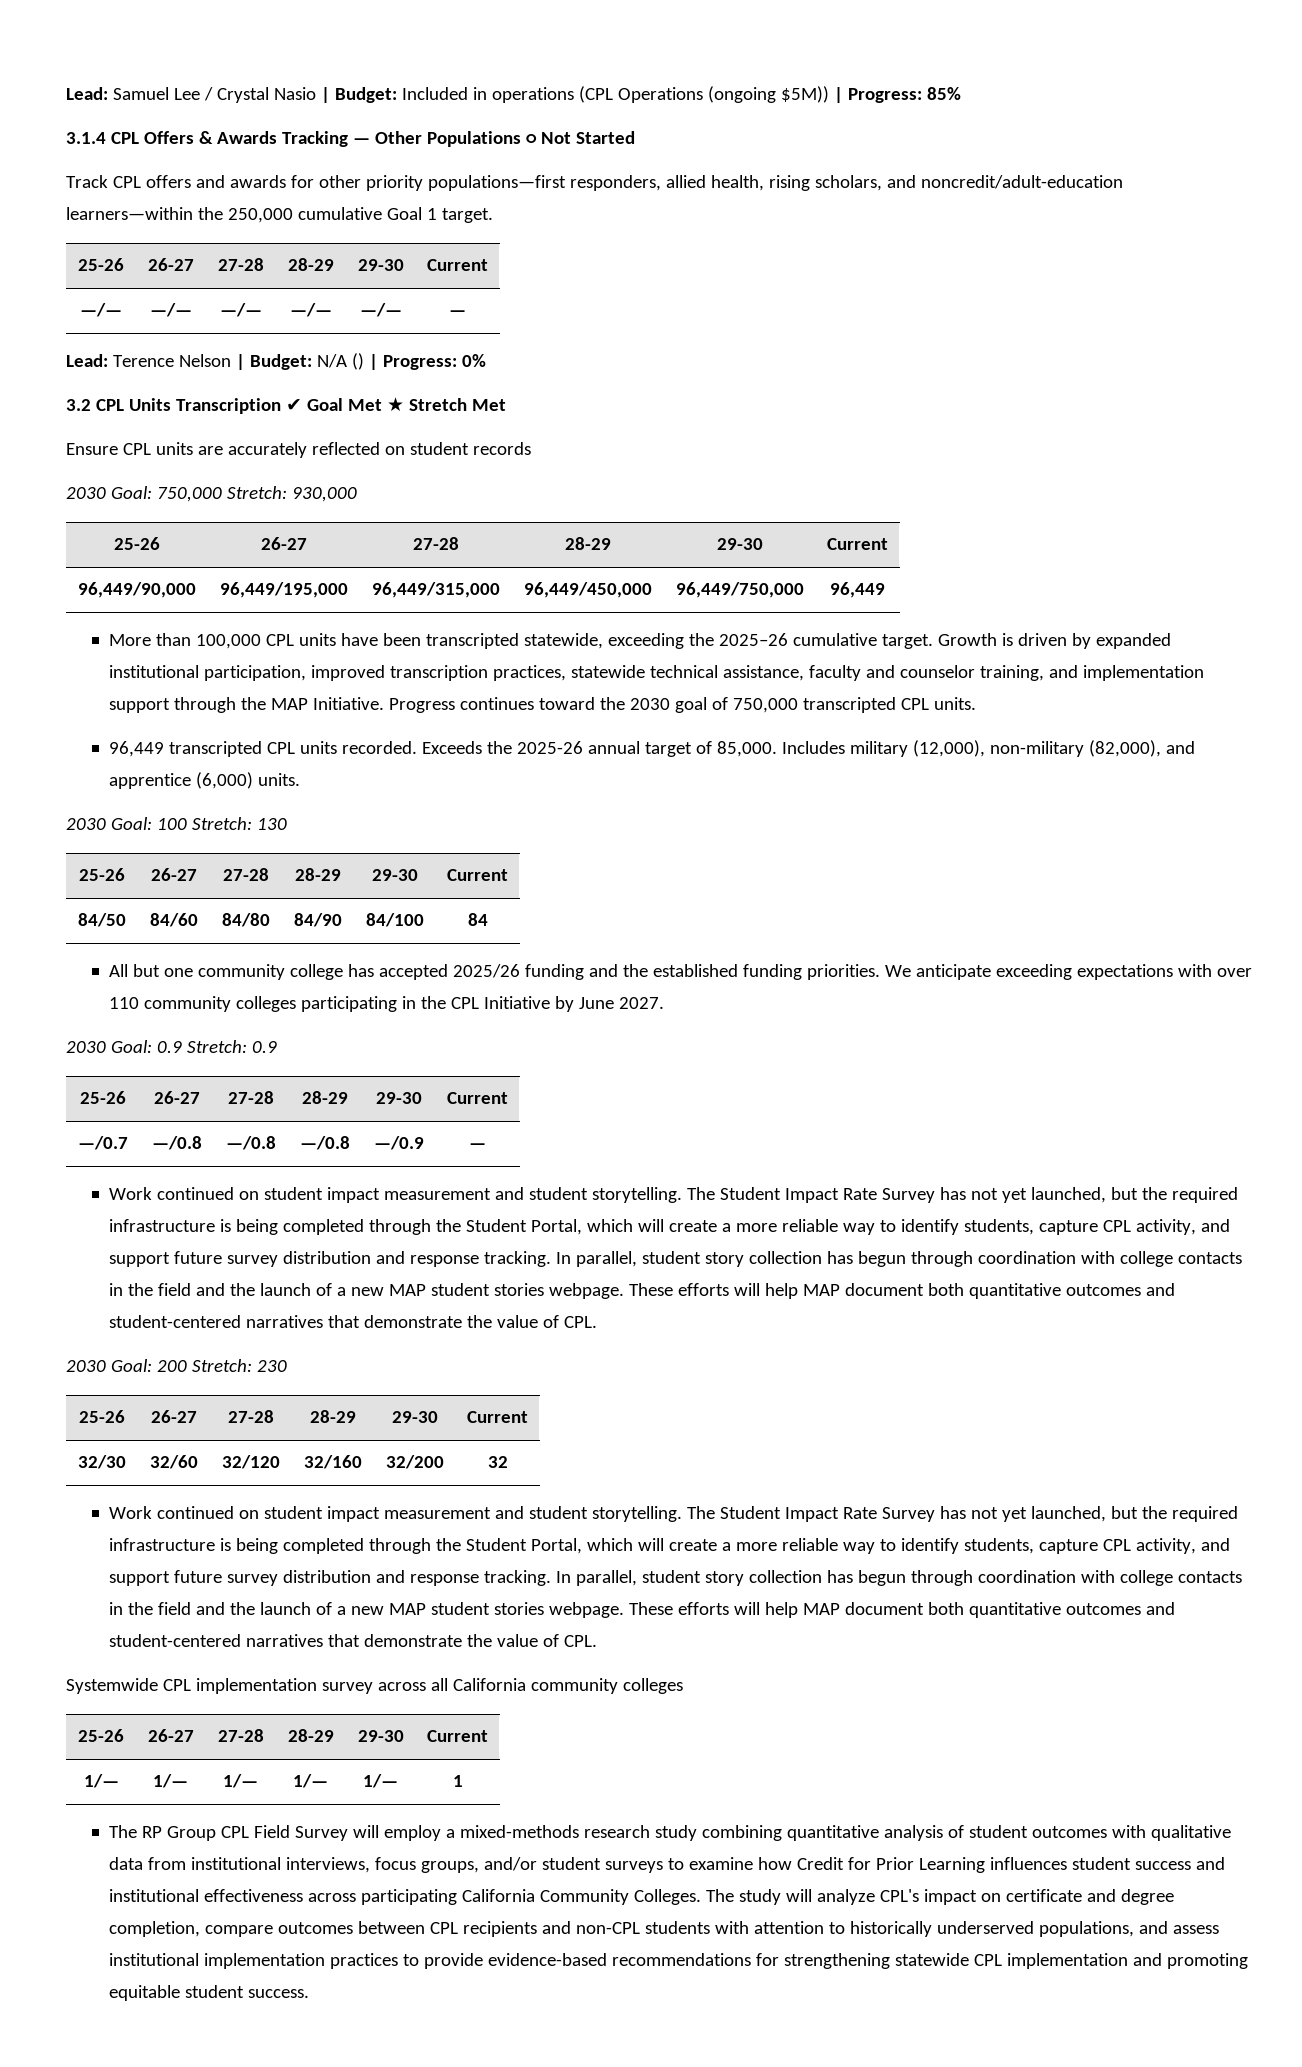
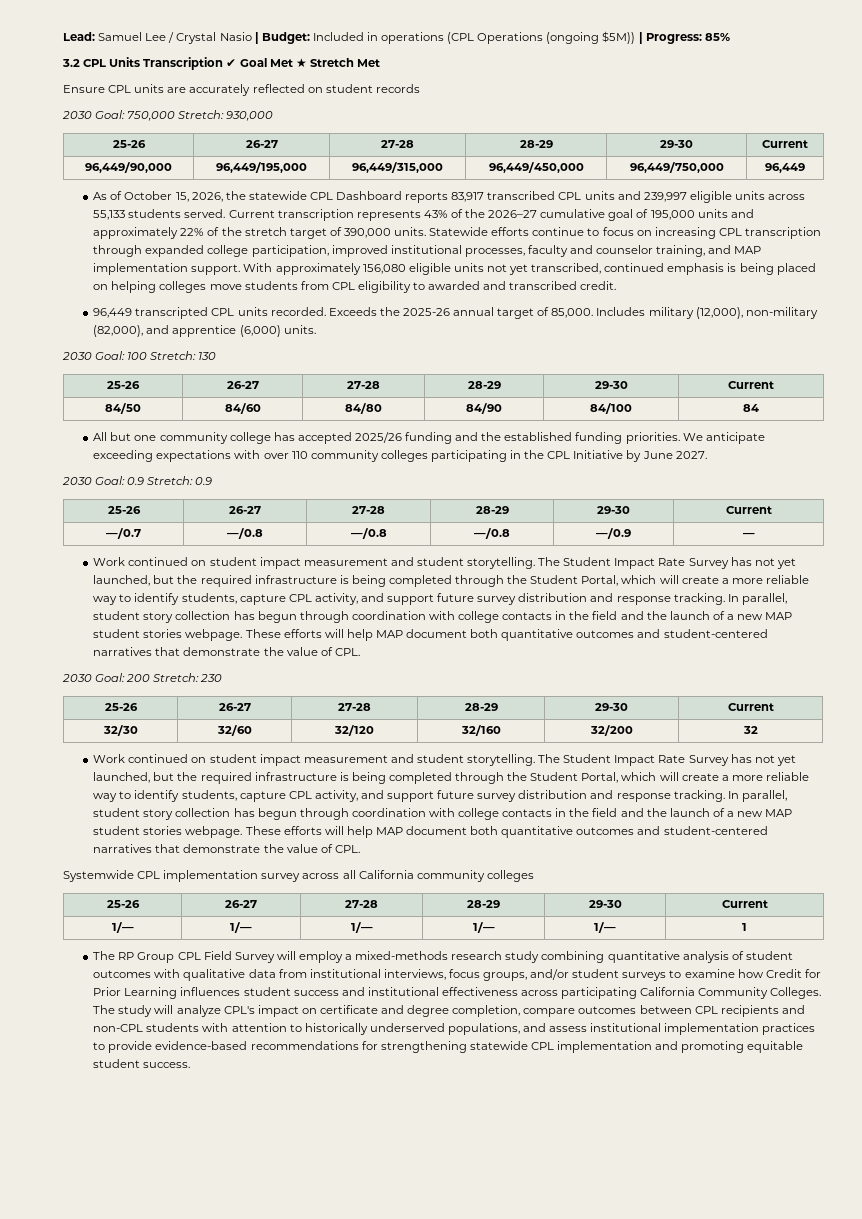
- 3.1.4 CPL Offers & Awards Tracking — Other Populations ○ Not Started
- Track CPL offers and awards for other priority populations—first responders, allied health, rising scholars, and noncredit/adult-education learners—within the 250,000 cumulative Goal 1 target.
- 25-26 | 26-27 | 27-28 | 28-29 | 29-30 | Current
- —/— | —/— | —/— | —/— | —/— | —
- Lead: Terence Nelson | Budget: N/A () | Progress: 0%
- More than 100,000 CPL units have been transcripted statewide, exceeding the 2025–26 cumulative target. Growth is driven by expanded institutional participation, improved transcription practices, statewide technical assistance, faculty and counselor training, and implementation support through the MAP Initiative. Progress continues toward the 2030 goal of 750,000 transcripted CPL units.
+ As of October 15, 2026, the statewide CPL Dashboard reports 83,917 transcribed CPL units and 239,997 eligible units across 55,133 students served. Current transcription represents 43% of the 2026–27 cumulative goal of 195,000 units and approximately 22% of the stretch target of 390,000 units. Statewide efforts continue to focus on increasing CPL transcription through expanded college participation, improved institutional processes, faculty and counselor training, and MAP implementation support. With approximately 156,080 eligible units not yet transcribed, continued emphasis is being placed on helping colleges move students from CPL eligibility to awarded and transcribed credit.

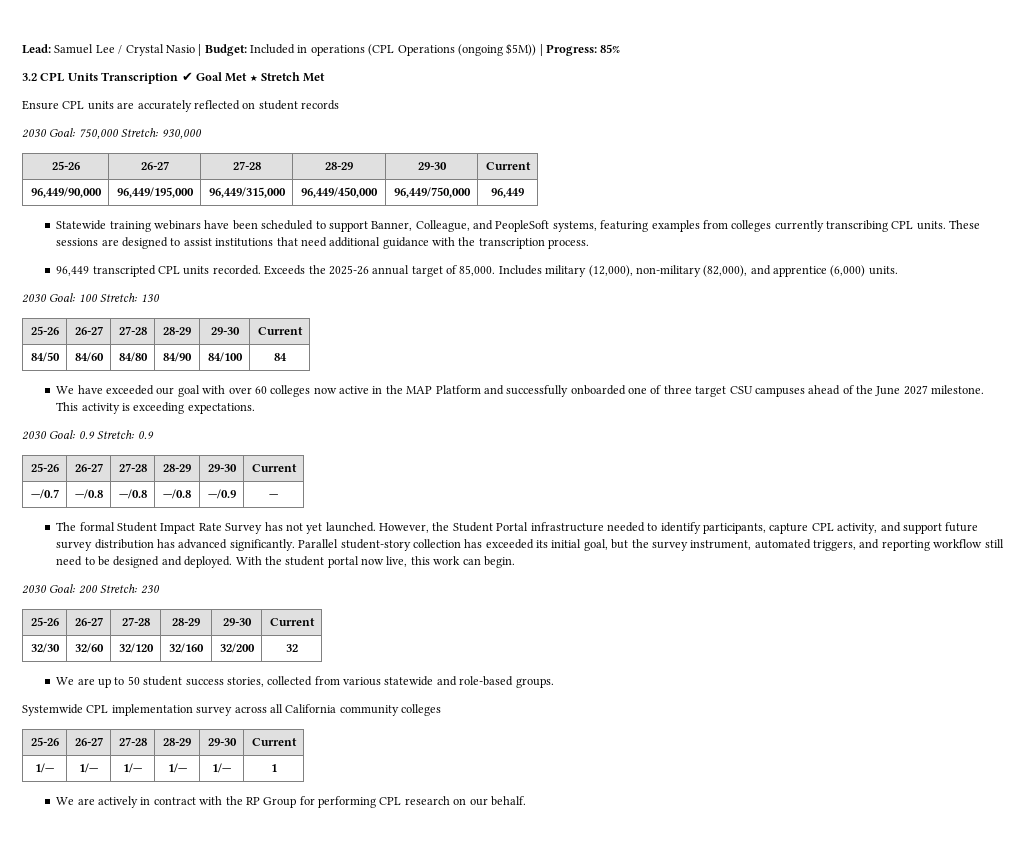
- As of October 15, 2026, the statewide CPL Dashboard reports 83,917 transcribed CPL units and 239,997 eligible units across 55,133 students served. Current transcription represents 43% of the 2026–27 cumulative goal of 195,000 units and approximately 22% of the stretch target of 390,000 units. Statewide efforts continue to focus on increasing CPL transcription through expanded college participation, improved institutional processes, faculty and counselor training, and MAP implementation support. With approximately 156,080 eligible units not yet transcribed, continued emphasis is being placed on helping colleges move students from CPL eligibility to awarded and transcribed credit.
+ Statewide training webinars have been scheduled to support Banner, Colleague, and PeopleSoft systems, featuring examples from colleges currently transcribing CPL units. These sessions are designed to assist institutions that need additional guidance with the transcription process.
- All but one community college has accepted 2025/26 funding and the established funding priorities. We anticipate exceeding expectations with over 110 community colleges participating in the CPL Initiative by June 2027.
+ We have exceeded our goal with over 60 colleges now active in the MAP Platform and successfully onboarded one of three target CSU campuses ahead of the June 2027 milestone. This activity is exceeding expectations.
  —/0.7 | —/0.8 | —/0.8 | —/0.8 | —/0.9 | —
- Work continued on student impact measurement and student storytelling. The Student Impact Rate Survey has not yet launched, but the required infrastructure is being completed through the Student Portal, which will create a more reliable way to identify students, capture CPL activity, and support future survey distribution and response tracking. In parallel, student story collection has begun through coordination with college contacts in the field and the launch of a new MAP student stories webpage. These efforts will help MAP document both quantitative outcomes and student-centered narratives that demonstrate the value of CPL.
+ The formal Student Impact Rate Survey has not yet launched. However, the Student Portal infrastructure needed to identify participants, capture CPL activity, and support future survey distribution has advanced significantly. Parallel student-story collection has exceeded its initial goal, but the survey instrument, automated triggers, and reporting workflow still need to be designed and deployed. With the student portal now live, this work can begin.
  32/30 | 32/60 | 32/120 | 32/160 | 32/200 | 32
- Work continued on student impact measurement and student storytelling. The Student Impact Rate Survey has not yet launched, but the required infrastructure is being completed through the Student Portal, which will create a more reliable way to identify students, capture CPL activity, and support future survey distribution and response tracking. In parallel, student story collection has begun through coordination with college contacts in the field and the launch of a new MAP student stories webpage. These efforts will help MAP document both quantitative outcomes and student-centered narratives that demonstrate the value of CPL.
+ We are up to 50 student success stories, collected from various statewide and role-based groups.
- The RP Group CPL Field Survey will employ a mixed-methods research study combining quantitative analysis of student outcomes with qualitative data from institutional interviews, focus groups, and/or student surveys to examine how Credit for Prior Learning influences student success and institutional effectiveness across participating California Community Colleges. The study will analyze CPL's impact on certificate and degree completion, compare outcomes between CPL recipients and non-CPL students with attention to historically underserved populations, and assess institutional implementation practices to provide evidence-based recommendations for strengthening statewide CPL implementation and promoting equitable student success.
+ We are actively in contract with the RP Group for performing CPL research on our behalf.

